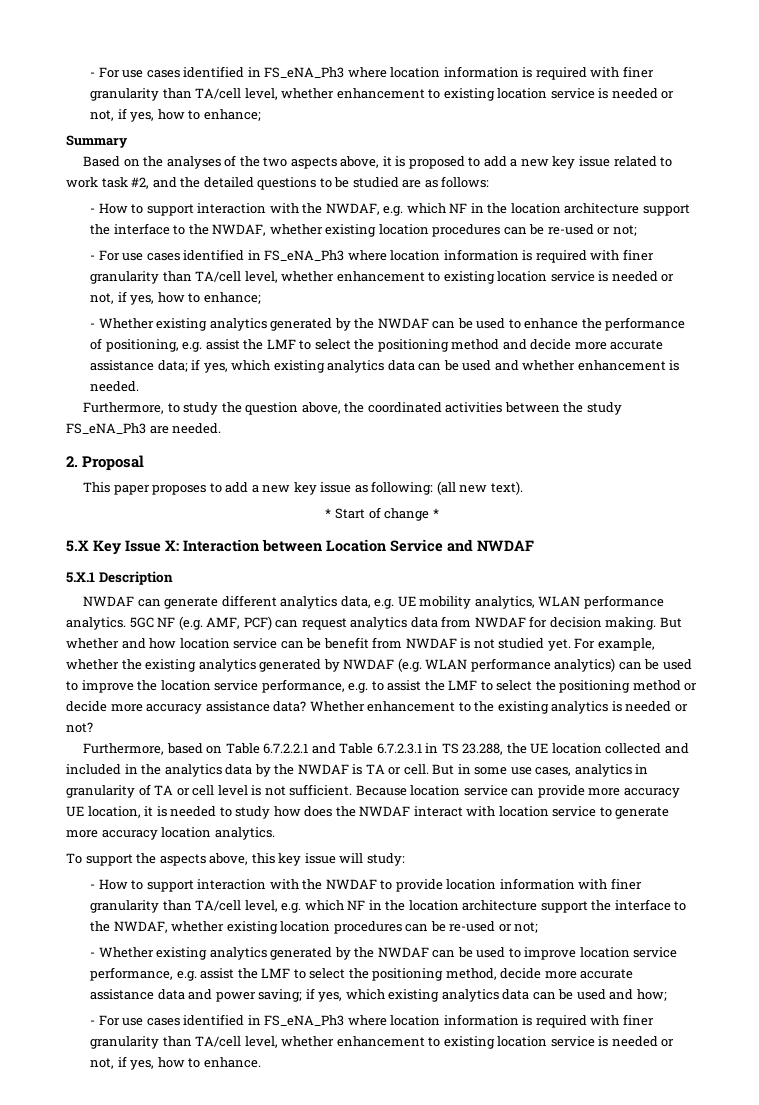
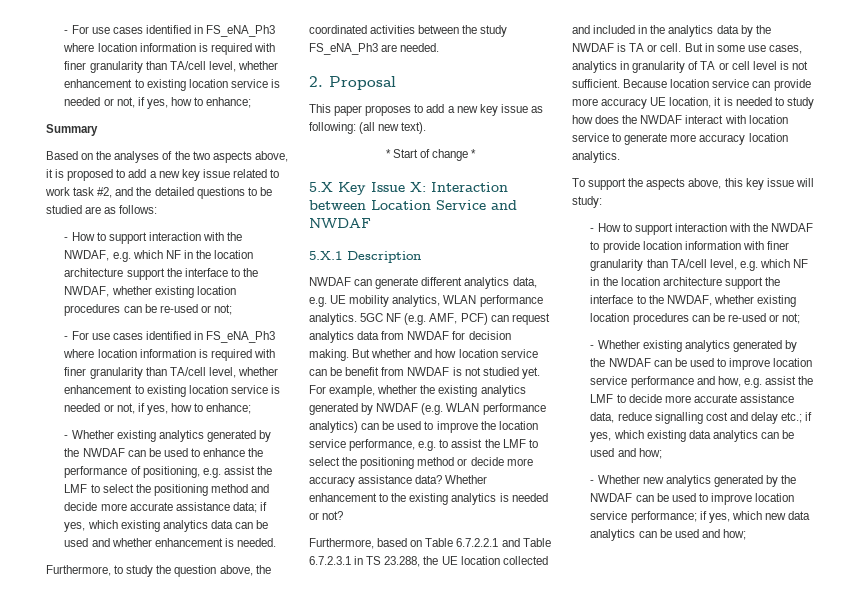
- - Whether existing analytics generated by the NWDAF can be used to improve location service performance, e.g. assist the LMF to select the positioning method, decide more accurate assistance data and power saving; if yes, which existing analytics data can be used and how;
+ - Whether existing analytics generated by the NWDAF can be used to improve location service performance and how, e.g. assist the LMF to decide more accurate assistance data, reduce signalling cost and delay etc.; if yes, which existing data analytics can be used and how;
- - For use cases identified in FS_eNA_Ph3 where location information is required with finer granularity than TA/cell level, whether enhancement to existing location service is needed or not, if yes, how to enhance.
+ - Whether new analytics generated by the NWDAF can be used to improve location service performance; if yes, which new data analytics can be used and how;

